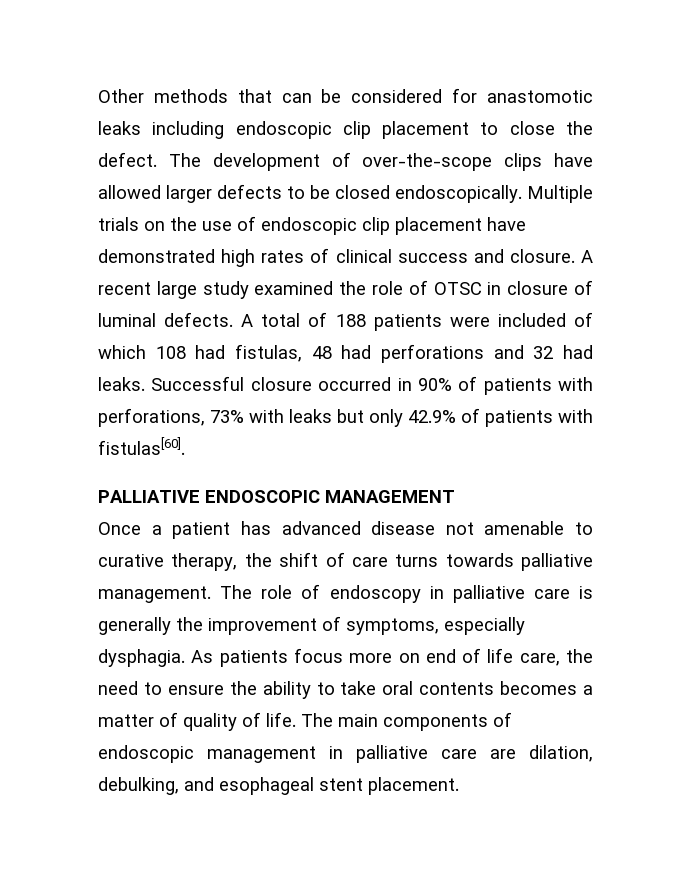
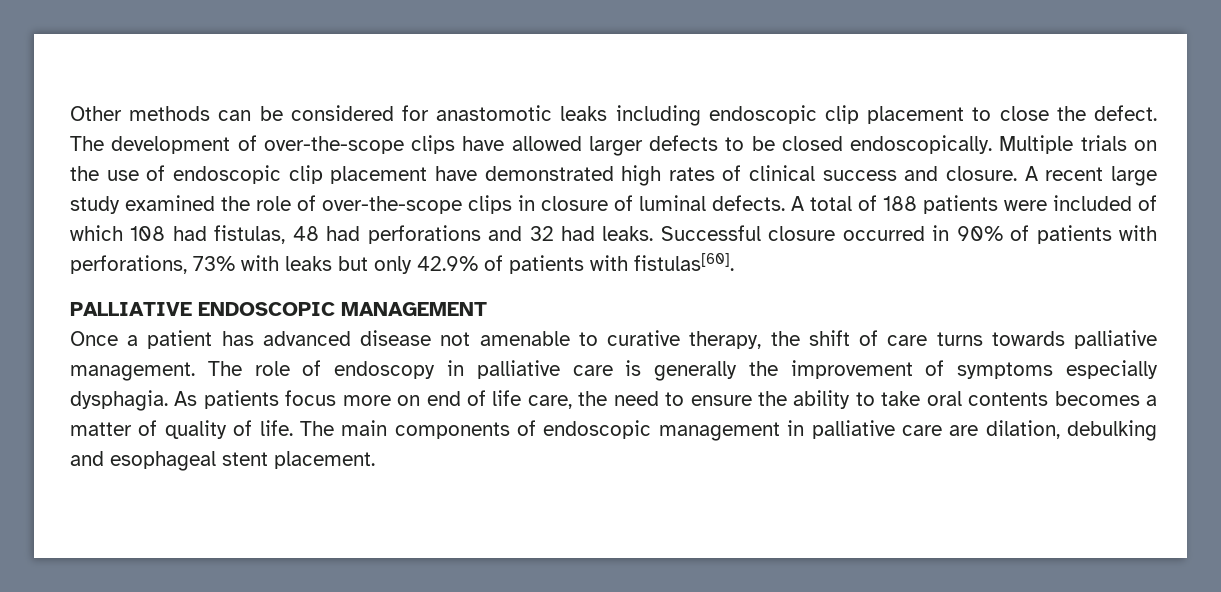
- Other methods that can be considered for anastomotic leaks including endoscopic clip placement to close the defect.
+ Other methods can be considered for anastomotic leaks including endoscopic clip placement to close the defect.
- A recent large study examined the role of OTSC in closure of luminal defects.
+ A recent large study examined the role of over-the-scope clips in closure of luminal defects.
- The role of endoscopy in palliative care is generally the improvement of symptoms, especially dysphagia.
+ The role of endoscopy in palliative care is generally the improvement of symptoms especially dysphagia.
- The main components of endoscopic management in palliative care are dilation, debulking, and esophageal stent placement.
+ The main components of endoscopic management in palliative care are dilation, debulking and esophageal stent placement.

